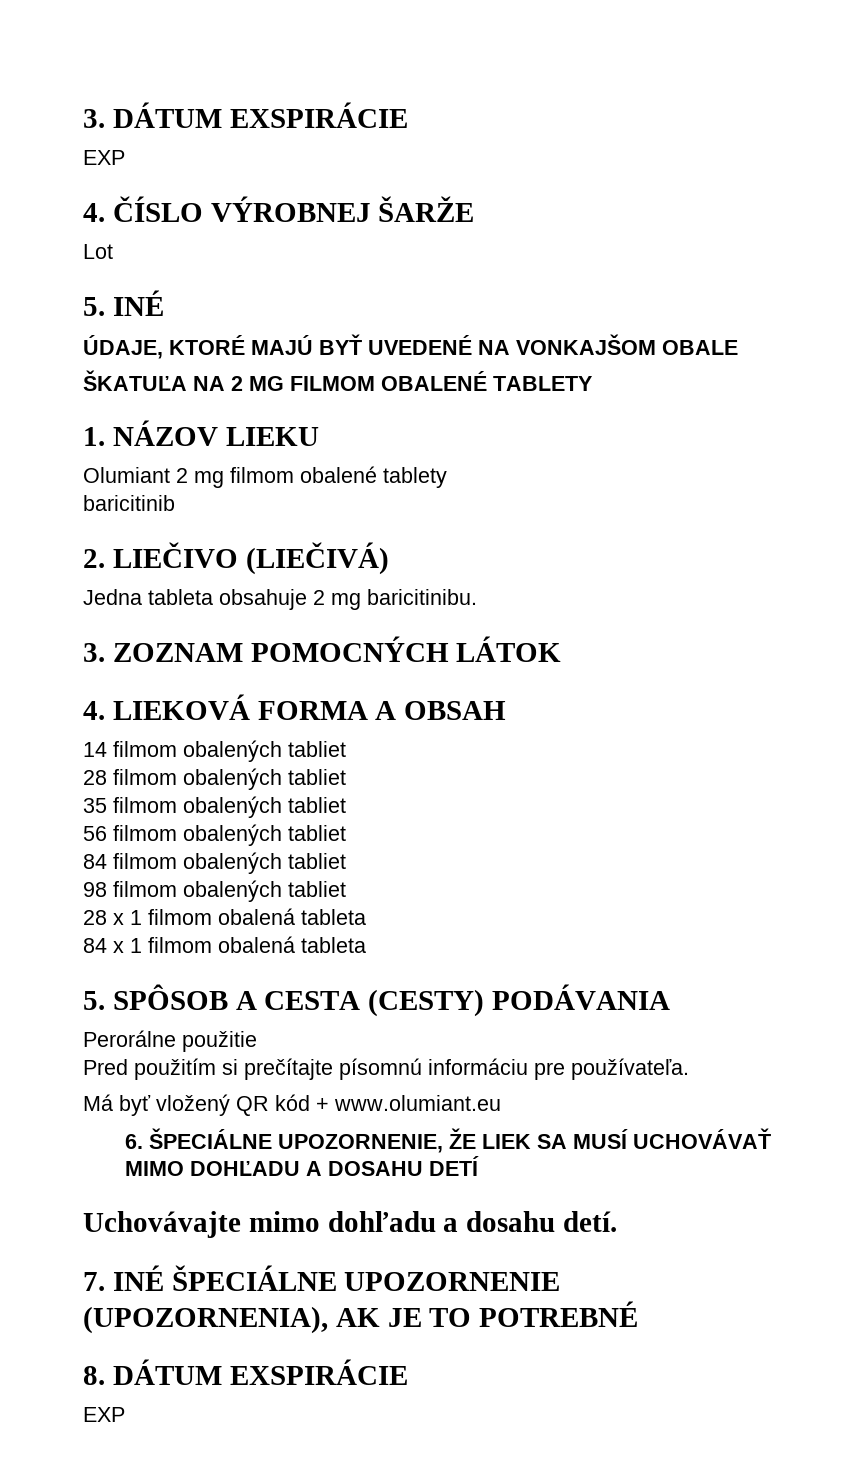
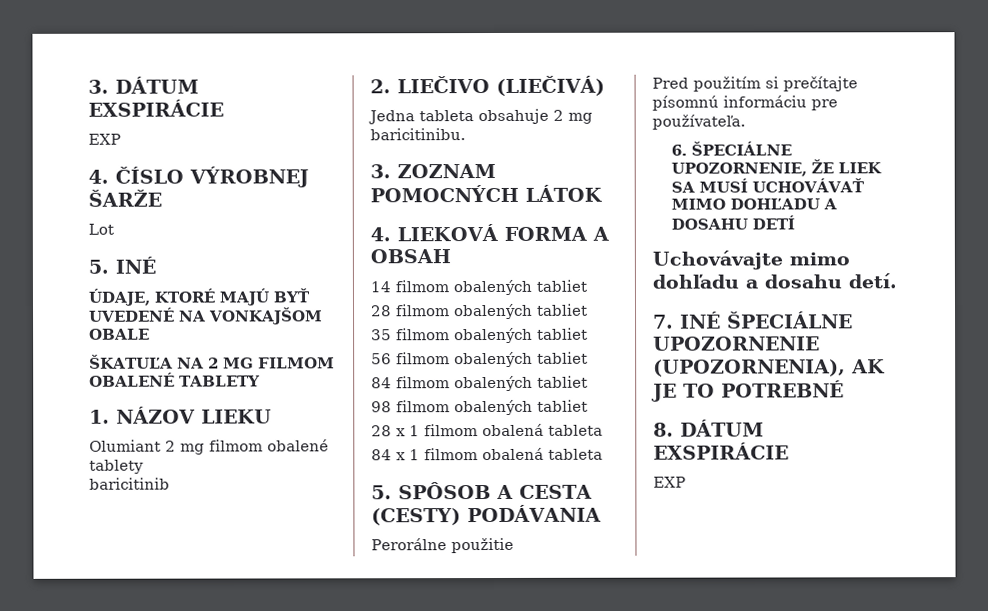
- Má byť vložený QR kód + www.olumiant.eu

